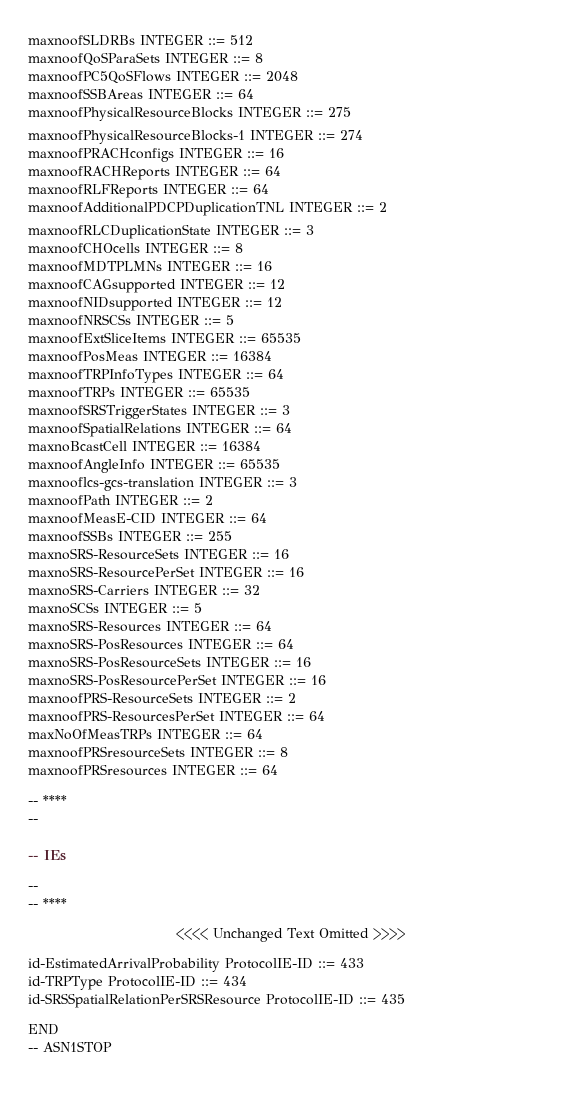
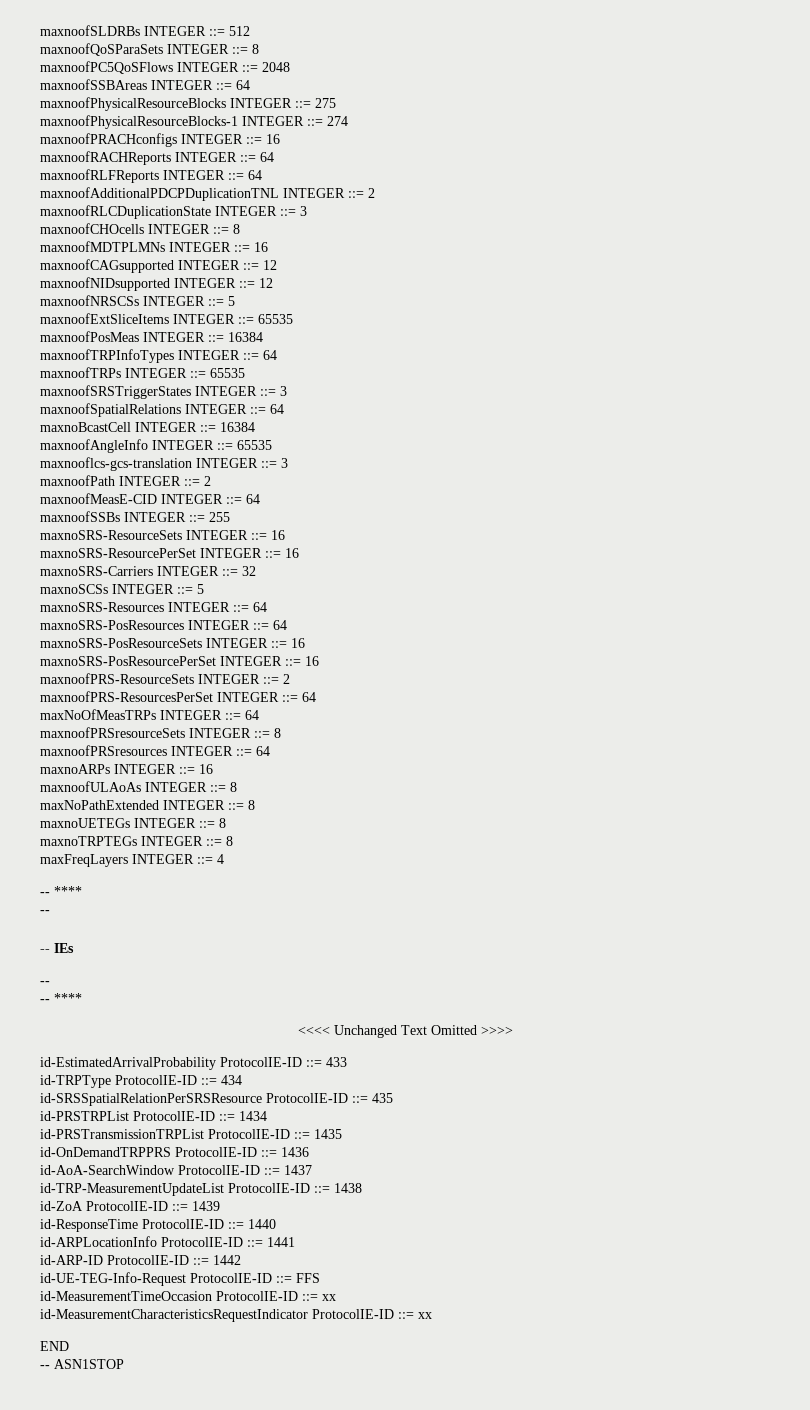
+ maxnoARPs INTEGER ::= 16
+ maxnoofULAoAs INTEGER ::= 8
+ maxNoPathExtended INTEGER ::= 8
+ maxnoUETEGs INTEGER ::= 8
+ maxnoTRPTEGs INTEGER ::= 8
+ maxFreqLayers INTEGER ::= 4
+ id-PRSTRPList ProtocolIE-ID ::= 1434
+ id-PRSTransmissionTRPList ProtocolIE-ID ::= 1435
+ id-OnDemandTRPPRS ProtocolIE-ID ::= 1436
+ id-AoA-SearchWindow ProtocolIE-ID ::= 1437
+ id-TRP-MeasurementUpdateList ProtocolIE-ID ::= 1438
+ id-ZoA ProtocolIE-ID ::= 1439
+ id-ResponseTime ProtocolIE-ID ::= 1440
+ id-ARPLocationInfo ProtocolIE-ID ::= 1441
+ id-ARP-ID ProtocolIE-ID ::= 1442
+ id-UE-TEG-Info-Request ProtocolIE-ID ::= FFS
+ id-MeasurementTimeOccasion ProtocolIE-ID ::= xx
+ id-MeasurementCharacteristicsRequestIndicator ProtocolIE-ID ::= xx

